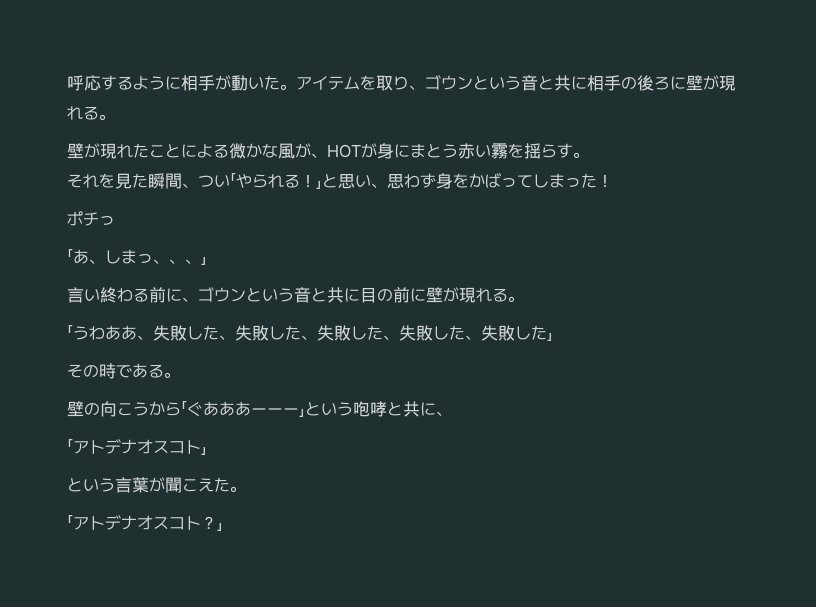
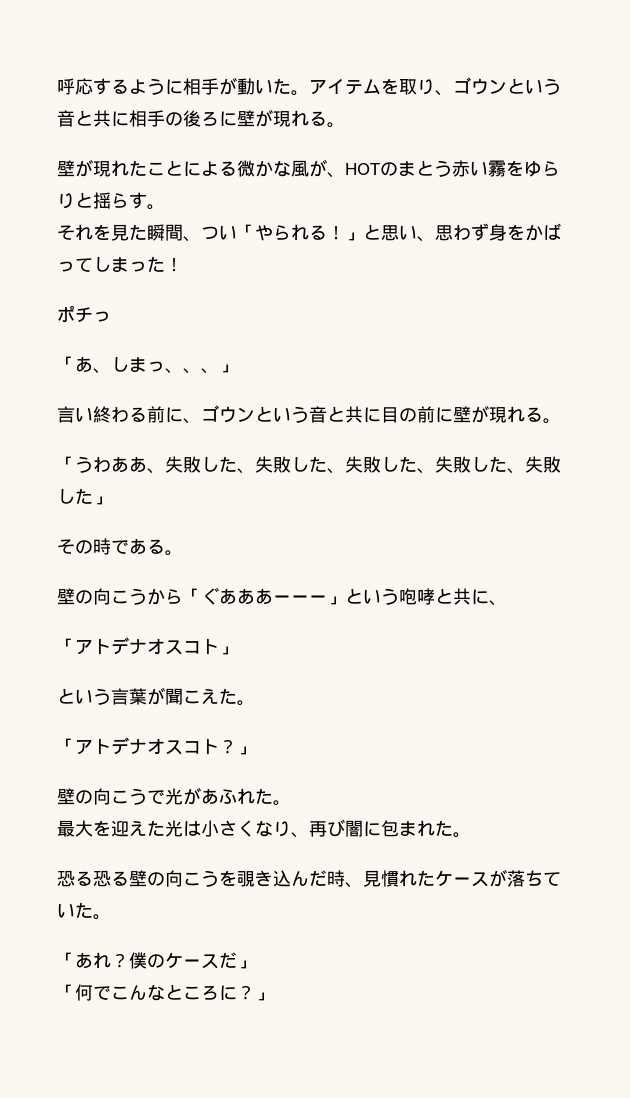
- 壁が現れたことによる微かな風が、HOTが身にまとう赤い霧を揺らす。
+ 壁が現れたことによる微かな風が、HOTのまとう赤い霧をゆらりと揺らす。
+ 壁の向こうで光があふれた。
+ 最大を迎えた光は小さくなり、再び闇に包まれた。
+ 恐る恐る壁の向こうを覗き込んだ時、見慣れたケースが落ちていた。
+ 「あれ？僕のケースだ」
+ 「何でこんなところに？」

